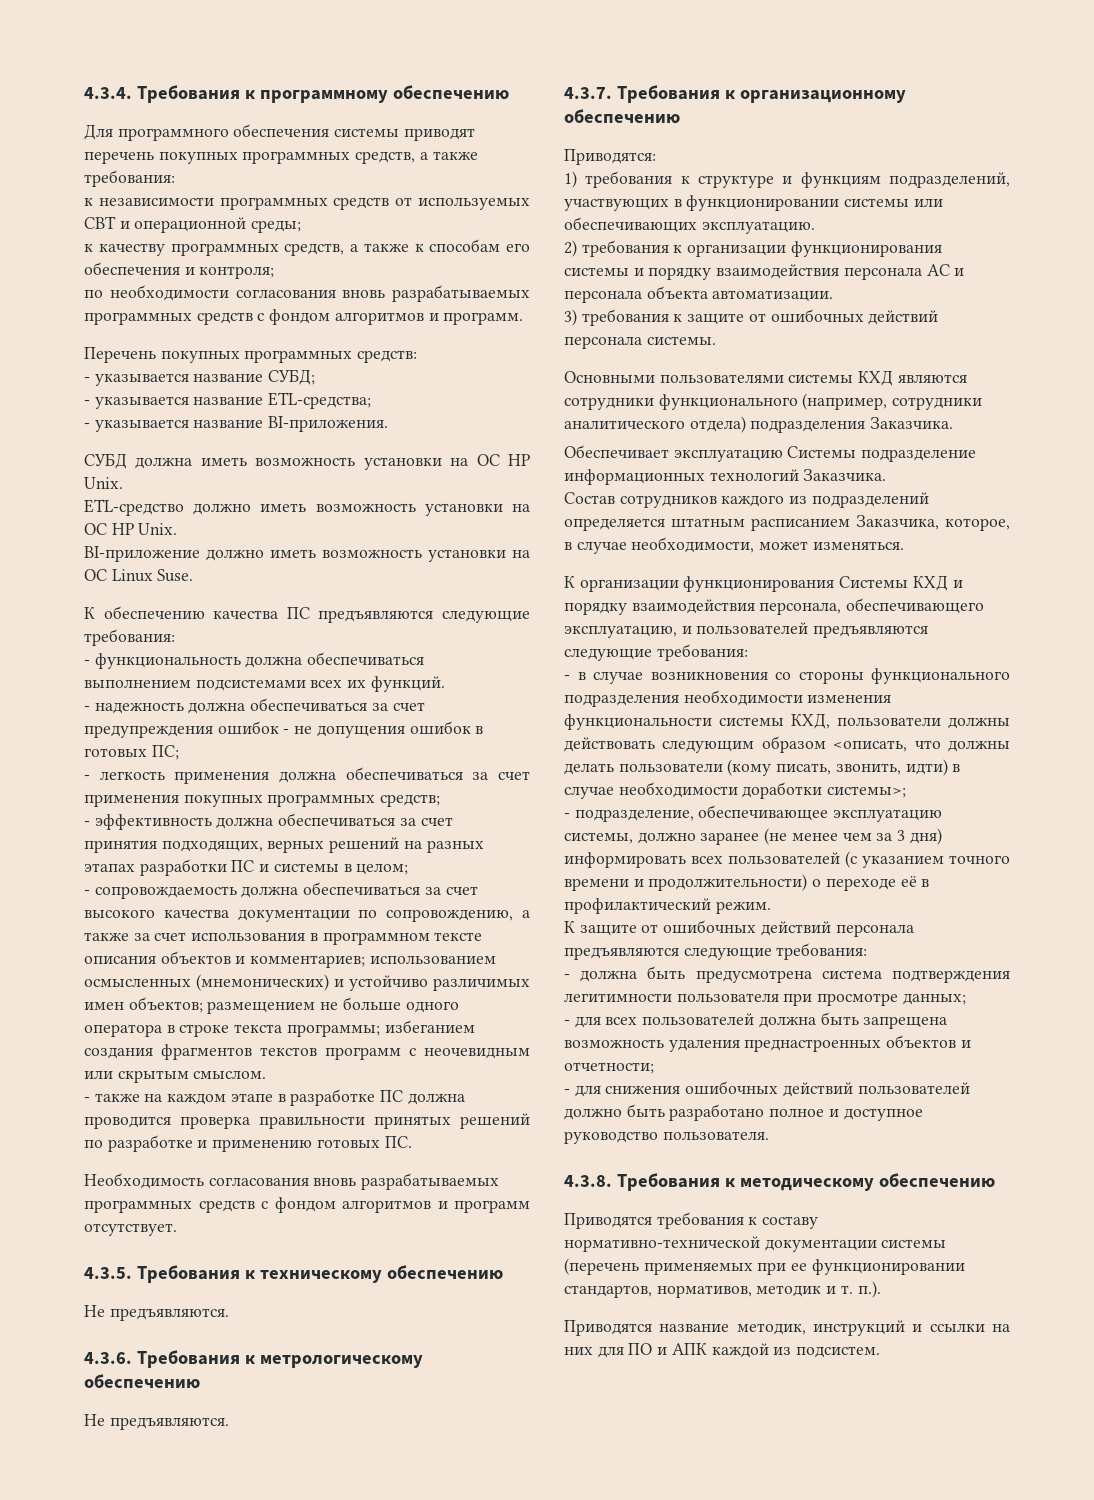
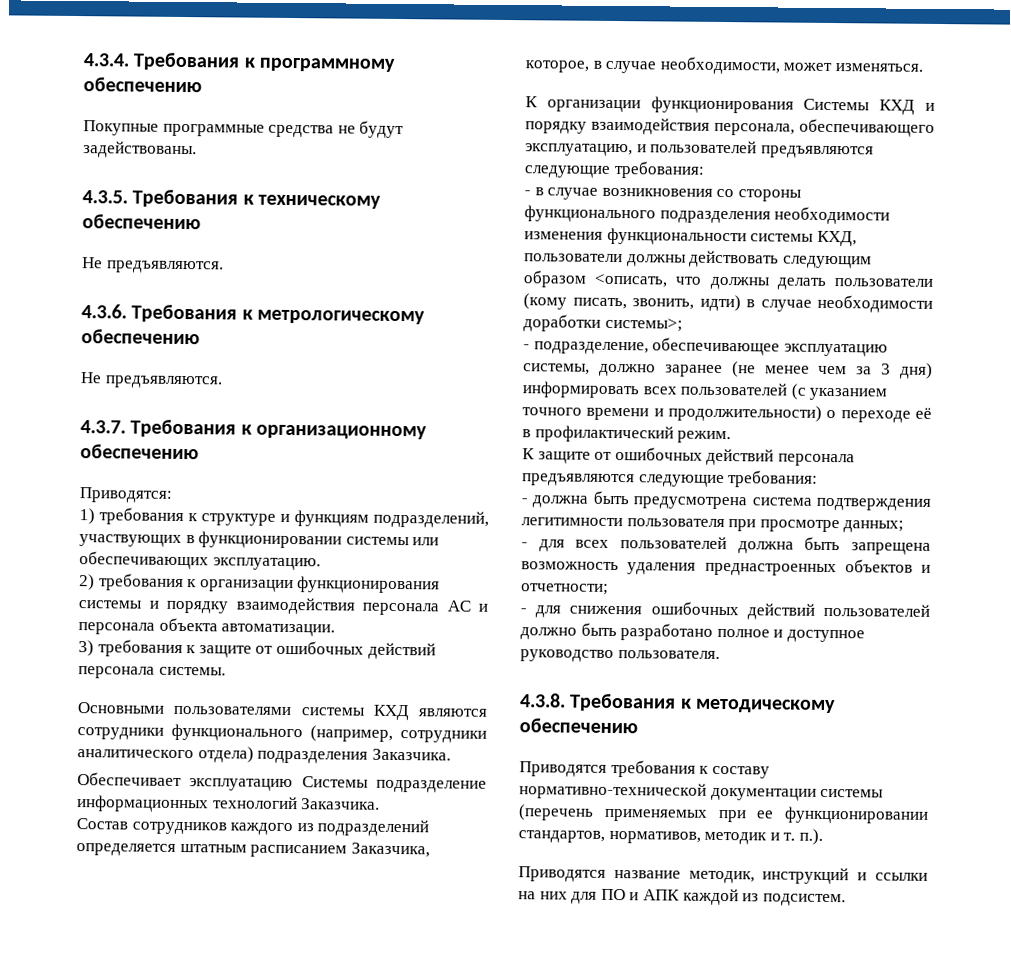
- Для программного обеспечения системы приводят перечень покупных программных средств, а также требования:
- к независимости программных средств от используемых СВТ и операционной среды;
- к качеству программных средств, а также к способам его обеспечения и контроля;
- по необходимости согласования вновь разрабатываемых программных средств с фондом алгоритмов и программ.
- Перечень покупных программных средств:
- - указывается название СУБД;
- - указывается название ETL-средства;
- - указывается название BI-приложения.
- СУБД должна иметь возможность установки на ОС HP Unix.
- ETL-средство должно иметь возможность установки на ОС HP Unix.
- BI-приложение должно иметь возможность установки на ОС Linux Suse.
- К обеспечению качества ПС предъявляются следующие требования:
- - функциональность должна обеспечиваться выполнением подсистемами всех их функций.
- - надежность должна обеспечиваться за счет предупреждения ошибок - не допущения ошибок в готовых ПС;
- - легкость применения должна обеспечиваться за счет применения покупных программных средств;
- - эффективность должна обеспечиваться за счет принятия подходящих, верных решений на разных этапах разработки ПС и системы в целом;
- - сопровождаемость должна обеспечиваться за счет высокого качества документации по сопровождению, а также за счет использования в программном тексте описания объектов и комментариев; использованием осмысленных (мнемонических) и устойчиво различимых имен объектов; размещением не больше одного оператора в строке текста программы; избеганием создания фрагментов текстов программ с неочевидным или скрытым смыслом.
- - также на каждом этапе в разработке ПС должна проводится проверка правильности принятых решений по разработке и применению готовых ПС.
- Необходимость согласования вновь разрабатываемых программных средств с фондом алгоритмов и программ отсутствует.
+ Покупные программные средства не будут задействованы.

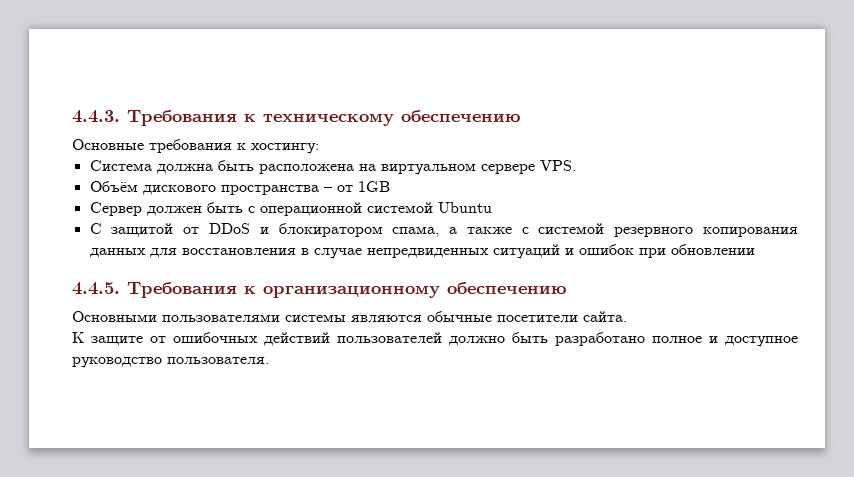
- 4.3.4. Требования к программному обеспечению
- Покупные программные средства не будут задействованы.
- 4.3.5. Требования к техническому обеспечению
- Не предъявляются.
- 4.3.6. Требования к метрологическому обеспечению
- Не предъявляются.
- 4.3.7. Требования к организационному обеспечению
- Приводятся:
- 1) требования к структуре и функциям подразделений, участвующих в функционировании системы или обеспечивающих эксплуатацию.
- 2) требования к организации функционирования системы и порядку взаимодействия персонала АС и персонала объекта автоматизации.
- 3) требования к защите от ошибочных действий персонала системы.
- Основными пользователями системы КХД являются сотрудники функционального (например, сотрудники аналитического отдела) подразделения Заказчика.
- Обеспечивает эксплуатацию Системы подразделение информационных технологий Заказчика.
- Состав сотрудников каждого из подразделений определяется штатным расписанием Заказчика, которое, в случае необходимости, может изменяться.
- К организации функционирования Системы КХД и порядку взаимодействия персонала, обеспечивающего эксплуатацию, и пользователей предъявляются следующие требования:
- - в случае возникновения со стороны функционального подразделения необходимости изменения функциональности системы КХД, пользователи должны действовать следующим образом <описать, что должны делать пользователи (кому писать, звонить, идти) в случае необходимости доработки системы>;
- - подразделение, обеспечивающее эксплуатацию системы, должно заранее (не менее чем за 3 дня) информировать всех пользователей (с указанием точного времени и продолжительности) о переходе её в профилактический режим.
+ 4.4.3. Требования к техническому обеспечению
+ Основные требования к хостингу:
+ Система должна быть расположена на виртуальном сервере VPS.
+ Объём дискового пространства – от 1GB
+ Сервер должен быть с операционной системой Ubuntu
+ С защитой от DDoS и блокиратором спама, а также с системой резервного копирования данных для восстановления в случае непредвиденных ситуаций и ошибок при обновлении
+ 4.4.5. Требования к организационному обеспечению
+ Основными пользователями системы являются обычные посетители сайта.
- К защите от ошибочных действий персонала предъявляются следующие требования:
- - должна быть предусмотрена система подтверждения легитимности пользователя при просмотре данных;
- - для всех пользователей должна быть запрещена возможность удаления преднастроенных объектов и отчетности;
- - для снижения ошибочных действий пользователей должно быть разработано полное и доступное руководство пользователя.
+ К защите от ошибочных действий пользователей должно быть разработано полное и доступное руководство пользователя.
- 4.3.8. Требования к методическому обеспечению
- Приводятся требования к составу нормативно-технической документации системы (перечень применяемых при ее функционировании стандартов, нормативов, методик и т. п.).
- Приводятся название методик, инструкций и ссылки на них для ПО и АПК каждой из подсистем.

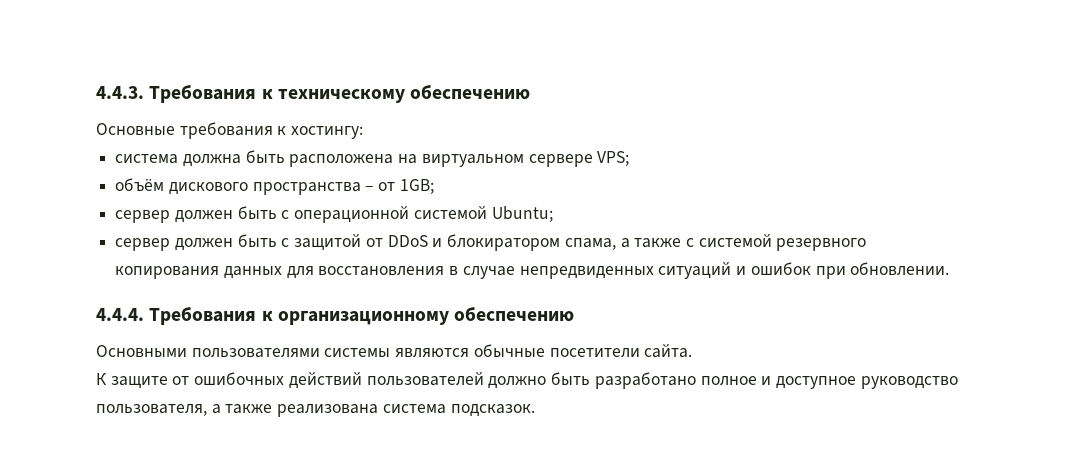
- Система должна быть расположена на виртуальном сервере VPS.
- Объём дискового пространства – от 1GB
- Сервер должен быть с операционной системой Ubuntu
- С защитой от DDoS и блокиратором спама, а также с системой резервного копирования данных для восстановления в случае непредвиденных ситуаций и ошибок при обновлении
- 4.4.5. Требования к организационному обеспечению
+ система должна быть расположена на виртуальном сервере VPS;
+ объём дискового пространства – от 1GB;
+ сервер должен быть с операционной системой Ubuntu;
+ сервер должен быть с защитой от DDoS и блокиратором спама, а также с системой резервного копирования данных для восстановления в случае непредвиденных ситуаций и ошибок при обновлении.
+ 4.4.4. Требования к организационному обеспечению
- К защите от ошибочных действий пользователей должно быть разработано полное и доступное руководство пользователя.
+ К защите от ошибочных действий пользователей должно быть разработано полное и доступное руководство пользователя, а также реализована система подсказок.

